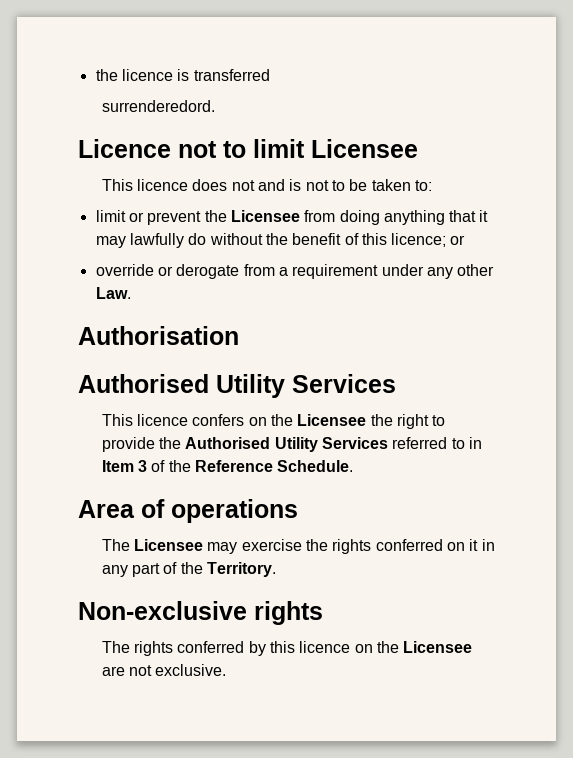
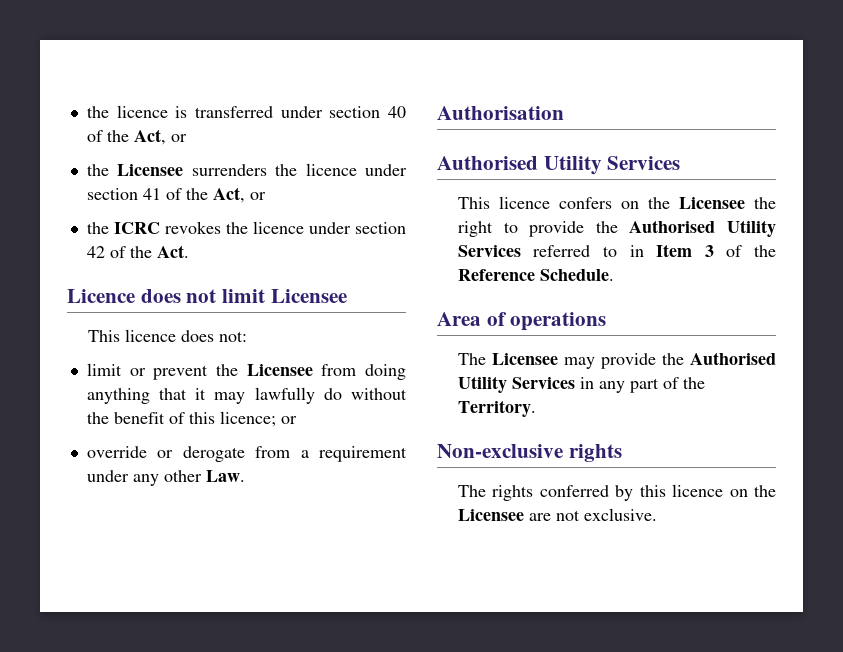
- the licence is transferred
- surrenderedord.
+ the licence is transferred under section 40 of the Act, or
+ the Licensee surrenders the licence under section 41 of the Act, or
+ the ICRC revokes the licence under section 42 of the Act.
- Licence not to limit Licensee
+ Licence does not limit Licensee
- This licence does not and is not to be taken to:
+ This licence does not:
- The Licensee may exercise the rights conferred on it in any part of the Territory.
+ The Licensee may provide the Authorised Utility Services in any part of the Territory.

